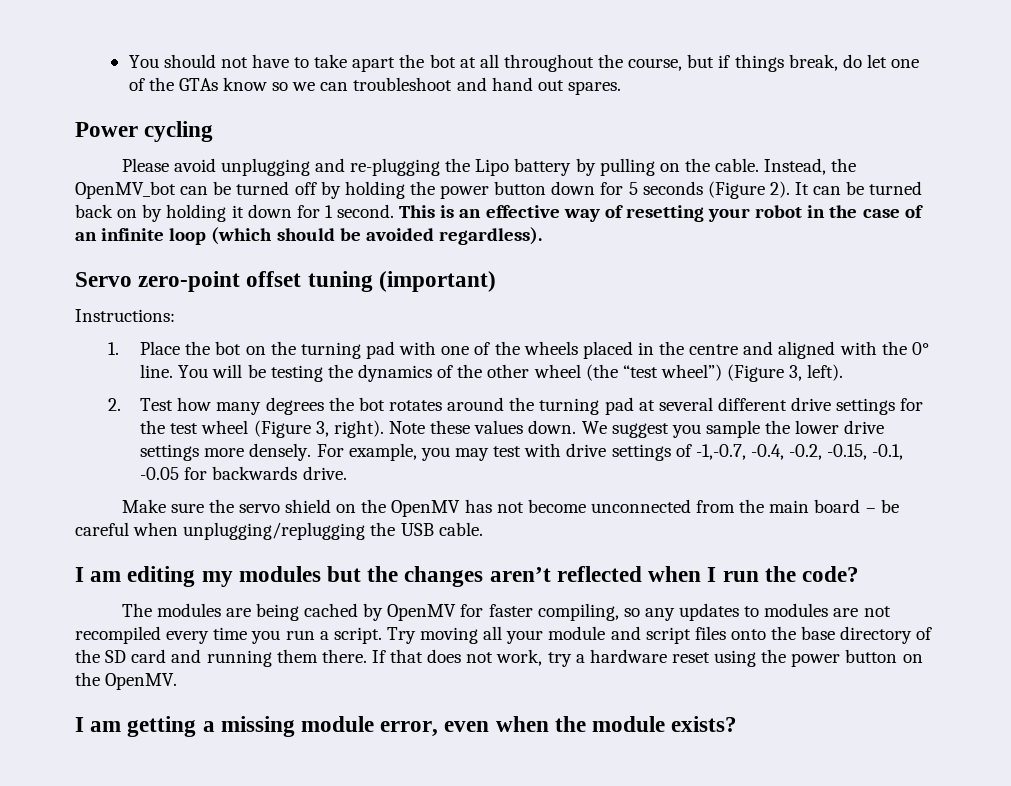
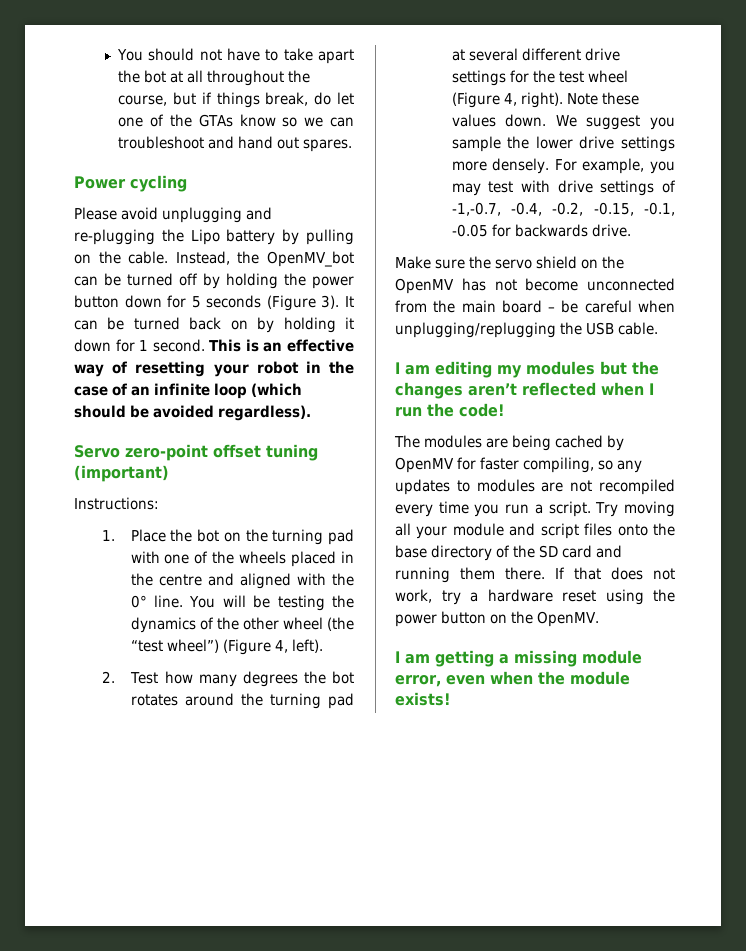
- Instead, the OpenMV_bot can be turned off by holding the power button down for 5 seconds (Figure 2).
+ Instead, the OpenMV_bot can be turned off by holding the power button down for 5 seconds (Figure 3).
- You will be testing the dynamics of the other wheel (the “test wheel”) (Figure 3, left).
+ You will be testing the dynamics of the other wheel (the “test wheel”) (Figure 4, left).
- 2. Test how many degrees the bot rotates around the turning pad at several different drive settings for the test wheel (Figure 3, right).
+ 2. Test how many degrees the bot rotates around the turning pad at several different drive settings for the test wheel (Figure 4, right).
- I am editing my modules but the changes aren’t reflected when I run the code?
+ I am editing my modules but the changes aren’t reflected when I run the code!
- I am getting a missing module error, even when the module exists?
+ I am getting a missing module error, even when the module exists!

